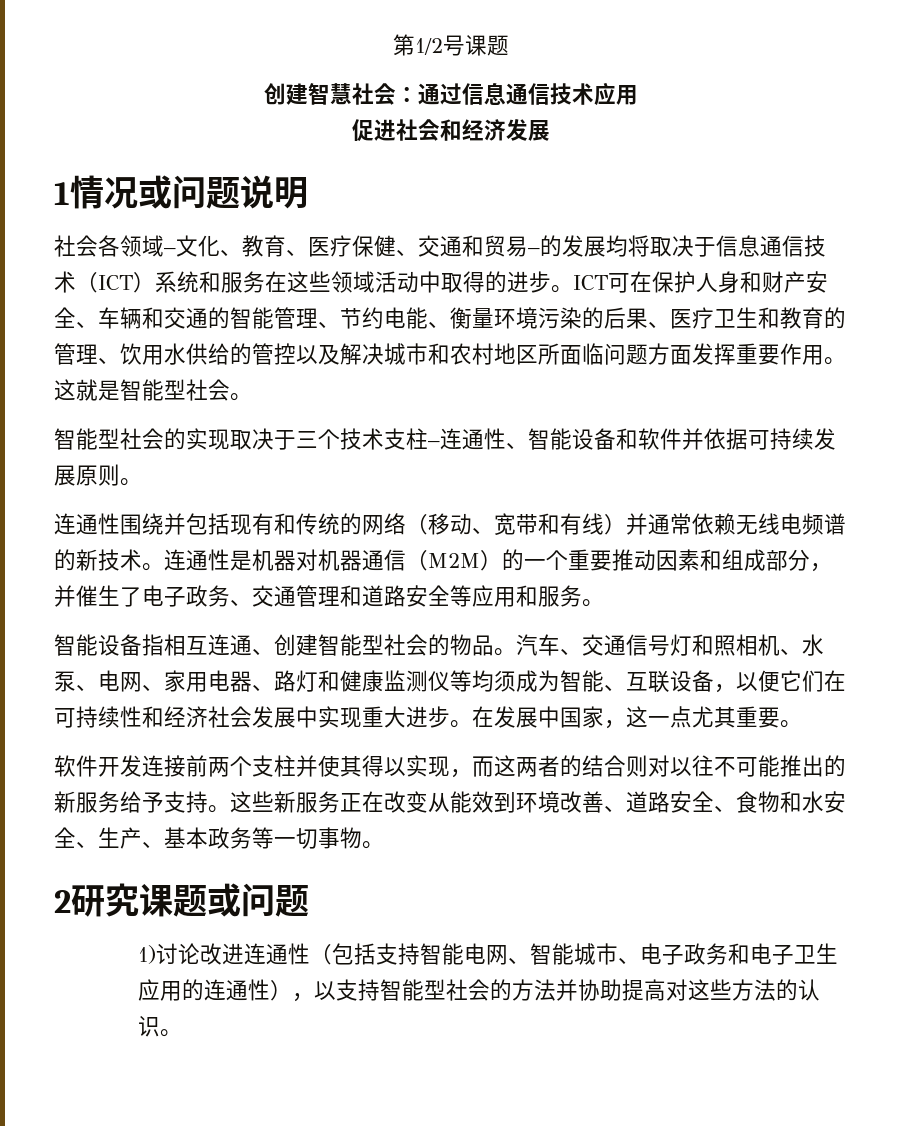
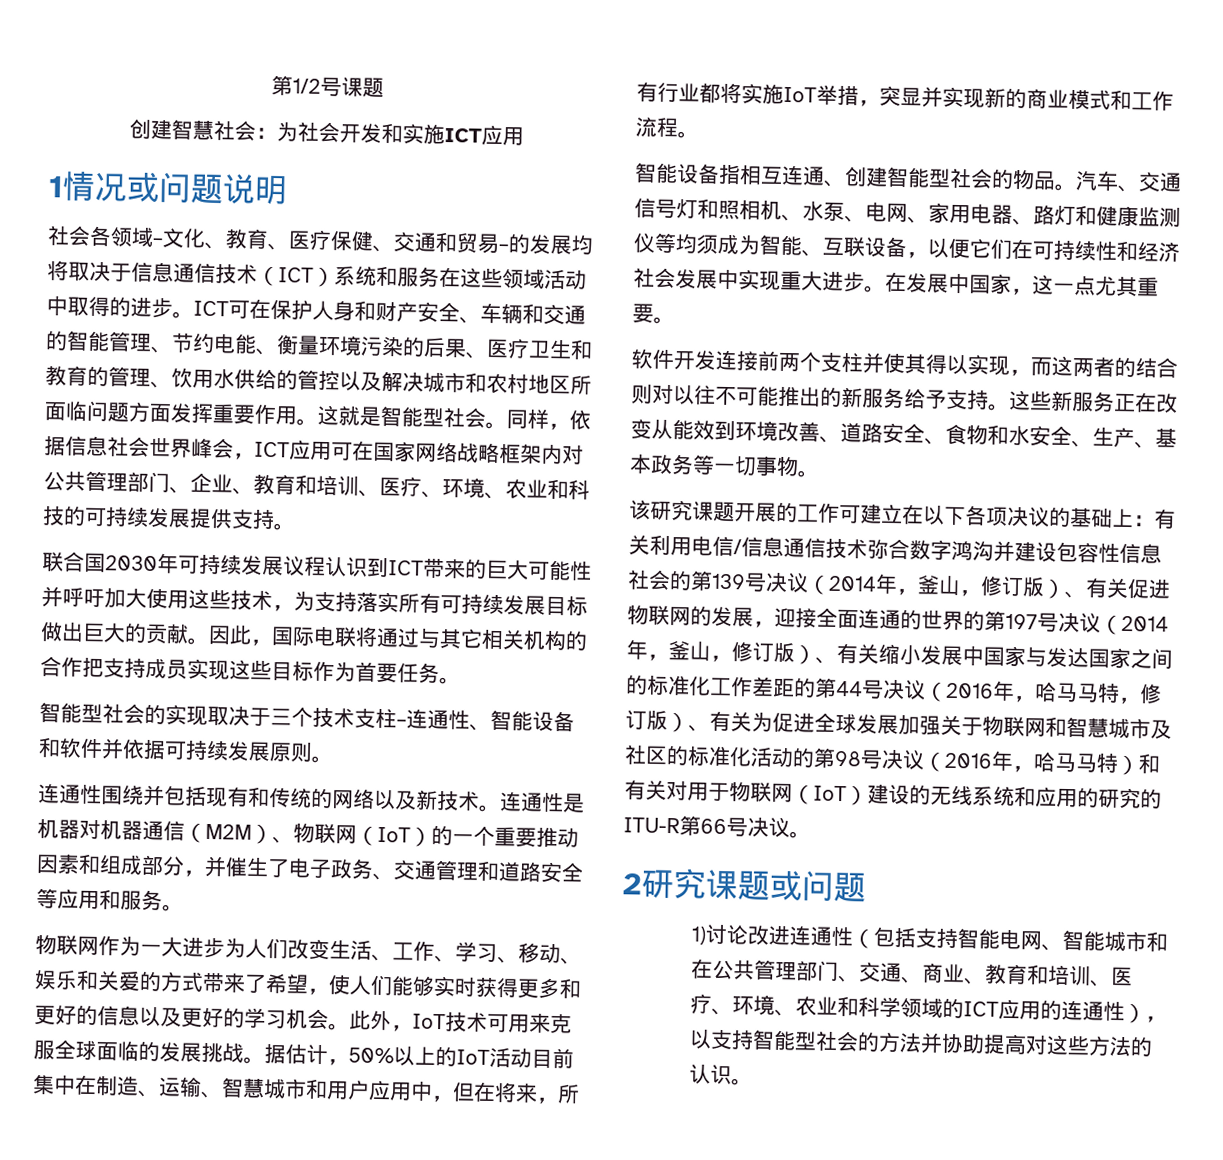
- 创建智慧社会：通过信息通信技术应用
- 促进社会和经济发展
+ 创建智慧社会：为社会开发和实施ICT应用
+ 同样，依据信息社会世界峰会，ICT应用可在国家网络战略框架内对公共管理部门、企业、教育和培训、医疗、环境、农业和科技的可持续发展提供支持。
+ 联合国2030年可持续发展议程认识到ICT带来的巨大可能性并呼吁加大使用这些技术，为支持落实所有可持续发展目标做出巨大的贡献。因此，国际电联将通过与其它相关机构的合作把支持成员实现这些目标作为首要任务。
- 连通性围绕并包括现有和传统的网络（移动、宽带和有线）并通常依赖无线电频谱的新技术。
+ 连通性围绕并包括现有和传统的网络以及新技术。
- 连通性是机器对机器通信（M2M）的一个重要推动因素和组成部分，并催生了电子政务、交通管理和道路安全等应用和服务。
+ 连通性是机器对机器通信（M2M）、物联网（IoT）的一个重要推动因素和组成部分，并催生了电子政务、交通管理和道路安全等应用和服务。
+ 物联网作为一大进步为人们改变生活、工作、学习、移动、娱乐和关爱的方式带来了希望，使人们能够实时获得更多和更好的信息以及更好的学习机会。此外，IoT技术可用来克服全球面临的发展挑战。据估计，50%以上的IoT活动目前集中在制造、运输、智慧城市和用户应用中，但在将来，所有行业都将实施IoT举措，突显并实现新的商业模式和工作流程。
+ 该研究课题开展的工作可建立在以下各项决议的基础上：有关利用电信/信息通信技术弥合数字鸿沟并建设包容性信息社会的第139号决议（2014年，釜山，修订版）、有关促进物联网的发展，迎接全面连通的世界的第197号决议（2014年，釜山，修订版）、有关缩小发展中国家与发达国家之间的标准化工作差距的第44号决议（2016年，哈马马特，修订版）、有关为促进全球发展加强关于物联网和智慧城市及社区的标准化活动的第98号决议（2016年，哈马马特）和有关对用于物联网（IoT）建设的无线系统和应用的研究的ITU-R第66号决议。
- 1)讨论改进连通性（包括支持智能电网、智能城市、电子政务和电子卫生应用的连通性），以支持智能型社会的方法并协助提高对这些方法的认识。
+ 1)讨论改进连通性（包括支持智能电网、智能城市和在公共管理部门、交通、商业、教育和培训、医疗、环境、农业和科学领域的ICT应用的连通性），以支持智能型社会的方法并协助提高对这些方法的认识。

